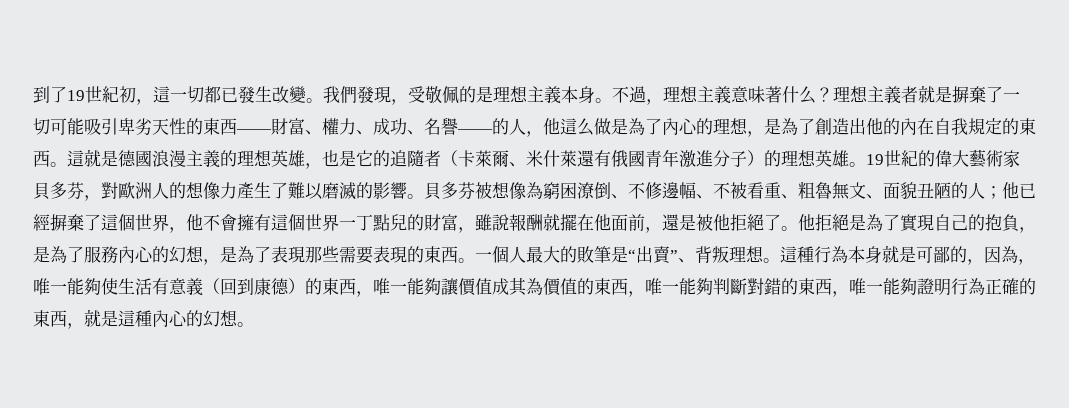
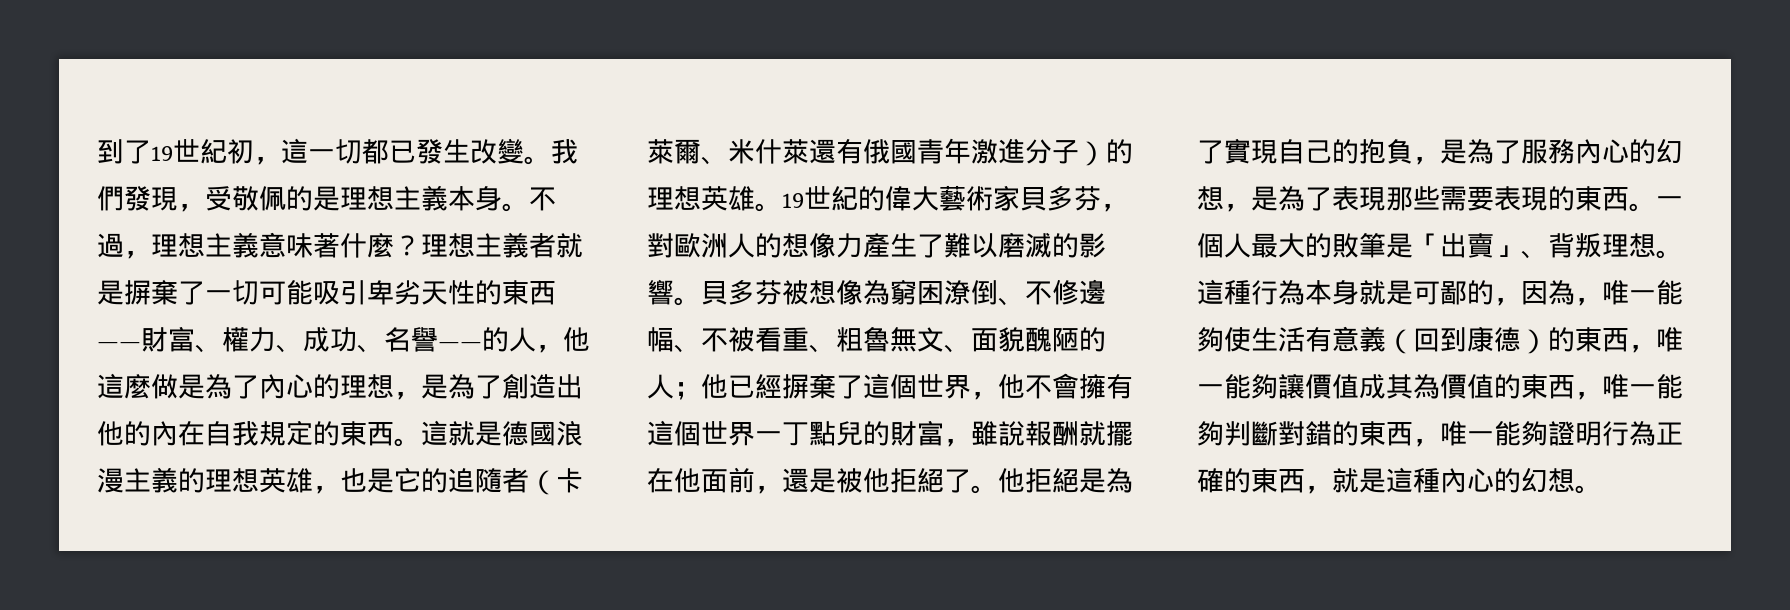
- 不過，理想主義意味著什么？
+ 不過，理想主義意味著什麼？
- 理想主義者就是摒棄了一切可能吸引卑劣天性的東西——財富、權力、成功、名譽——的人，他這么做是為了內心的理想，是為了創造出他的內在自我規定的東西。
+ 理想主義者就是摒棄了一切可能吸引卑劣天性的東西——財富、權力、成功、名譽——的人，他這麼做是為了內心的理想，是為了創造出他的內在自我規定的東西。
- 貝多芬被想像為窮困潦倒、不修邊幅、不被看重、粗魯無文、面貌丑陋的人；他已經摒棄了這個世界，他不會擁有這個世界一丁點兒的財富，雖說報酬就擺在他面前，還是被他拒絕了。
+ 貝多芬被想像為窮困潦倒、不修邊幅、不被看重、粗魯無文、面貌醜陋的人；他已經摒棄了這個世界，他不會擁有這個世界一丁點兒的財富，雖說報酬就擺在他面前，還是被他拒絕了。
- 一個人最大的敗筆是“出賣”、背叛理想。
+ 一個人最大的敗筆是「出賣」、背叛理想。

